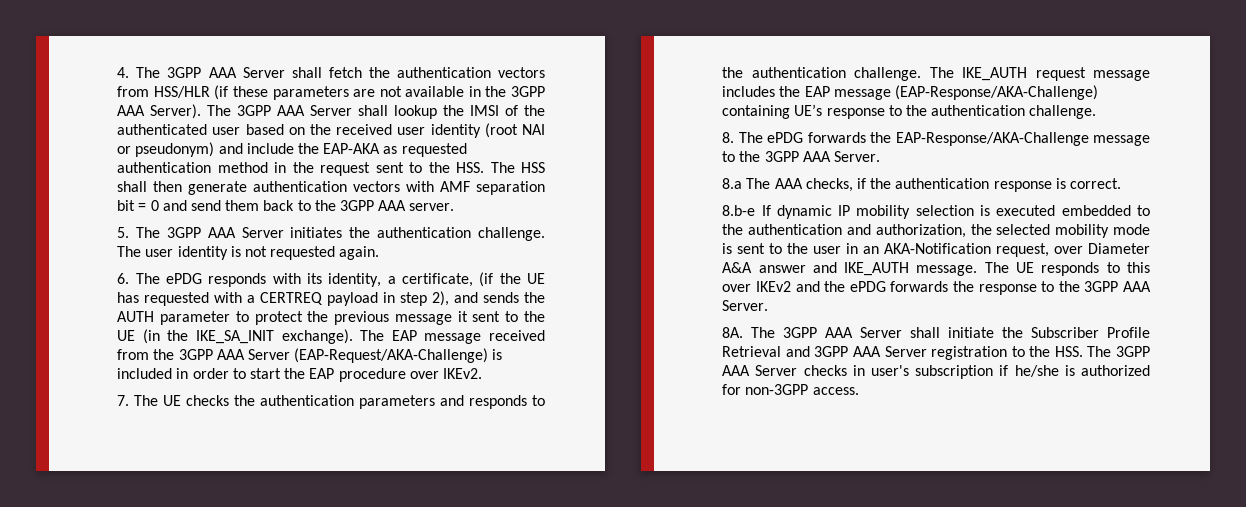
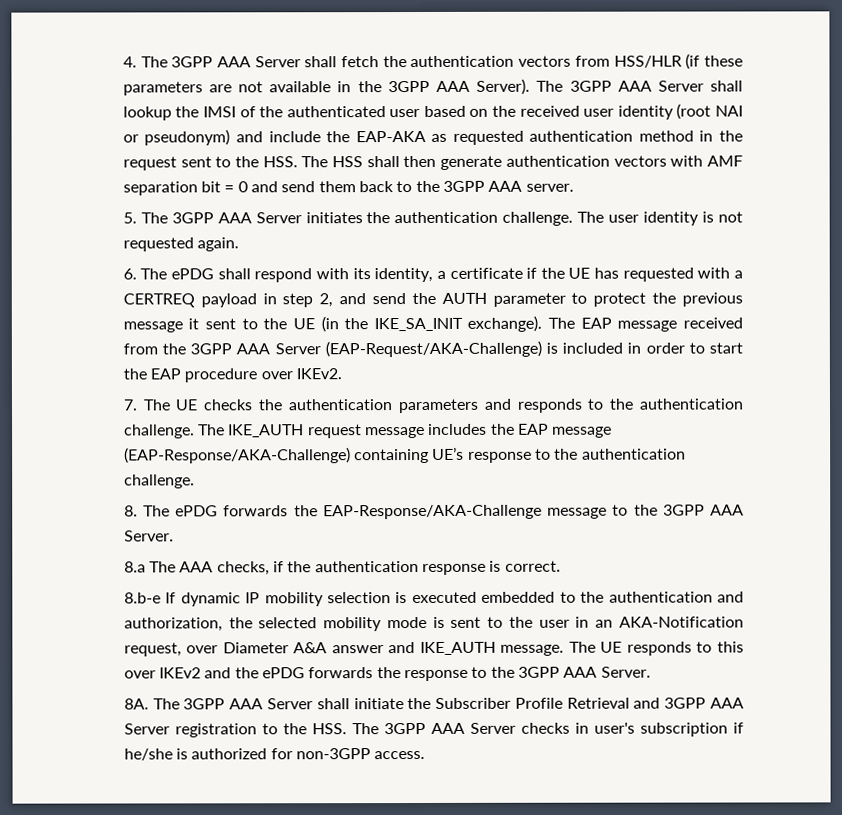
- 6. The ePDG responds with its identity, a certificate, (if the UE has requested with a CERTREQ payload in step 2), and sends the AUTH parameter to protect the previous message it sent to the UE (in the IKE_SA_INIT exchange).
+ 6. The ePDG shall respond with its identity, a certificate if the UE has requested with a CERTREQ payload in step 2, and send the AUTH parameter to protect the previous message it sent to the UE (in the IKE_SA_INIT exchange).

